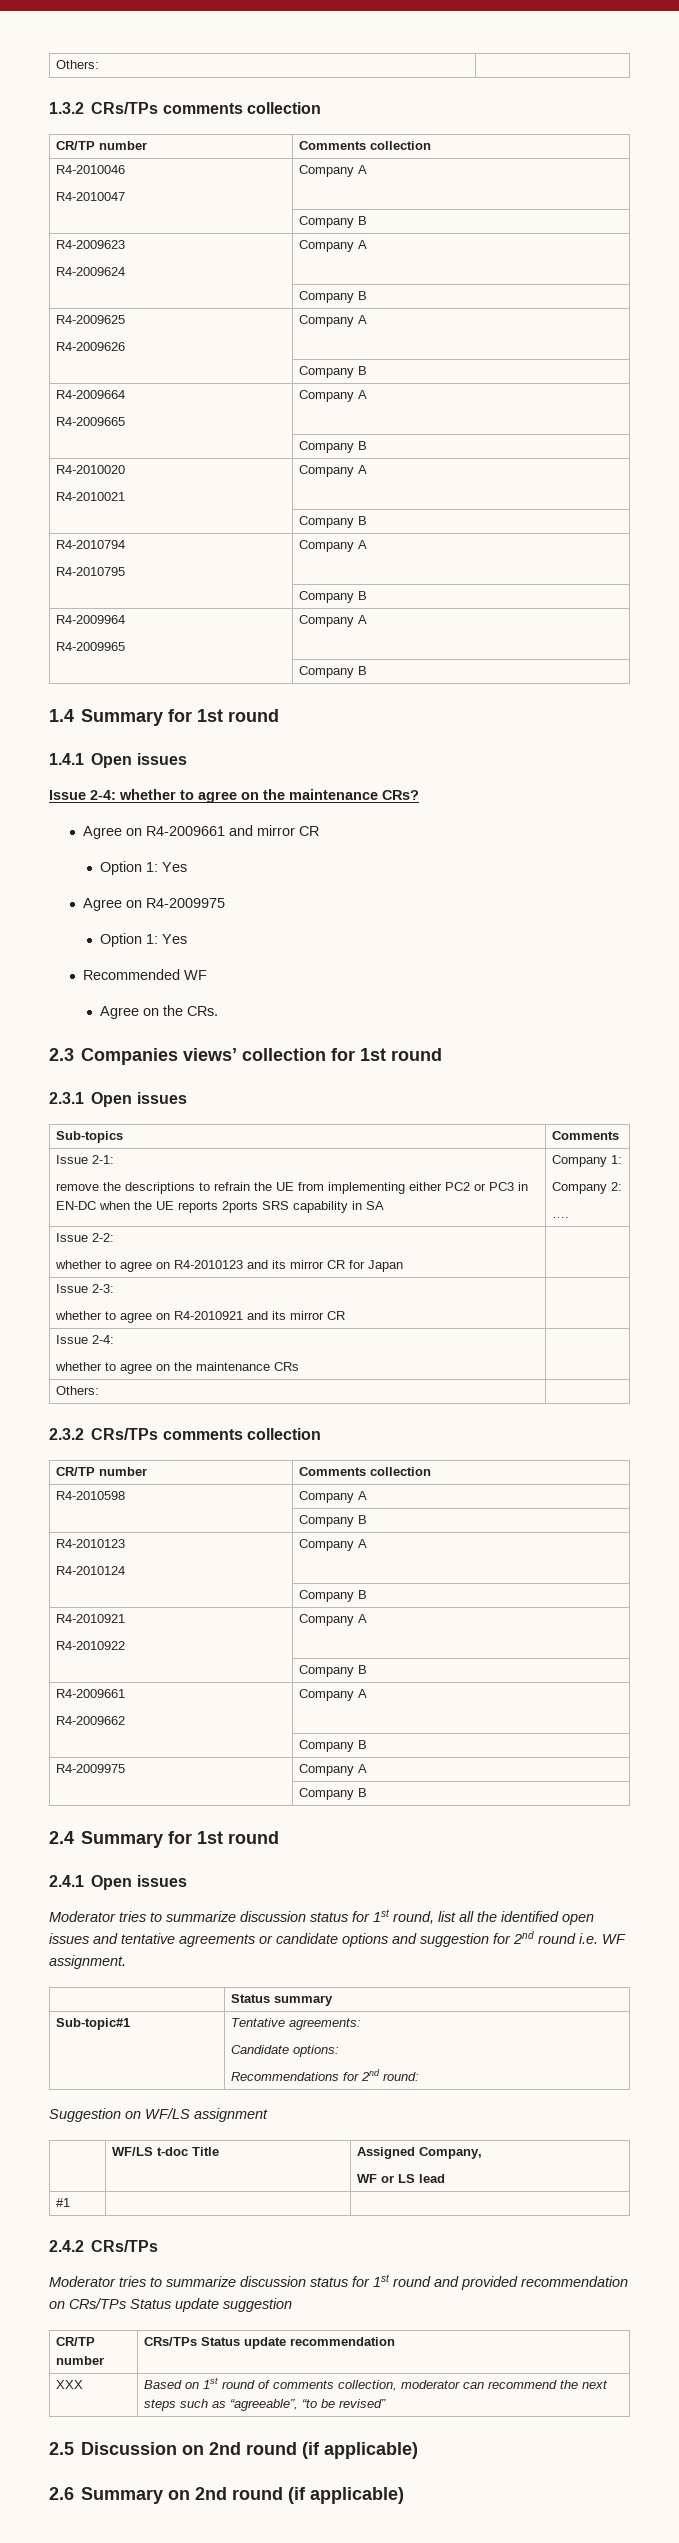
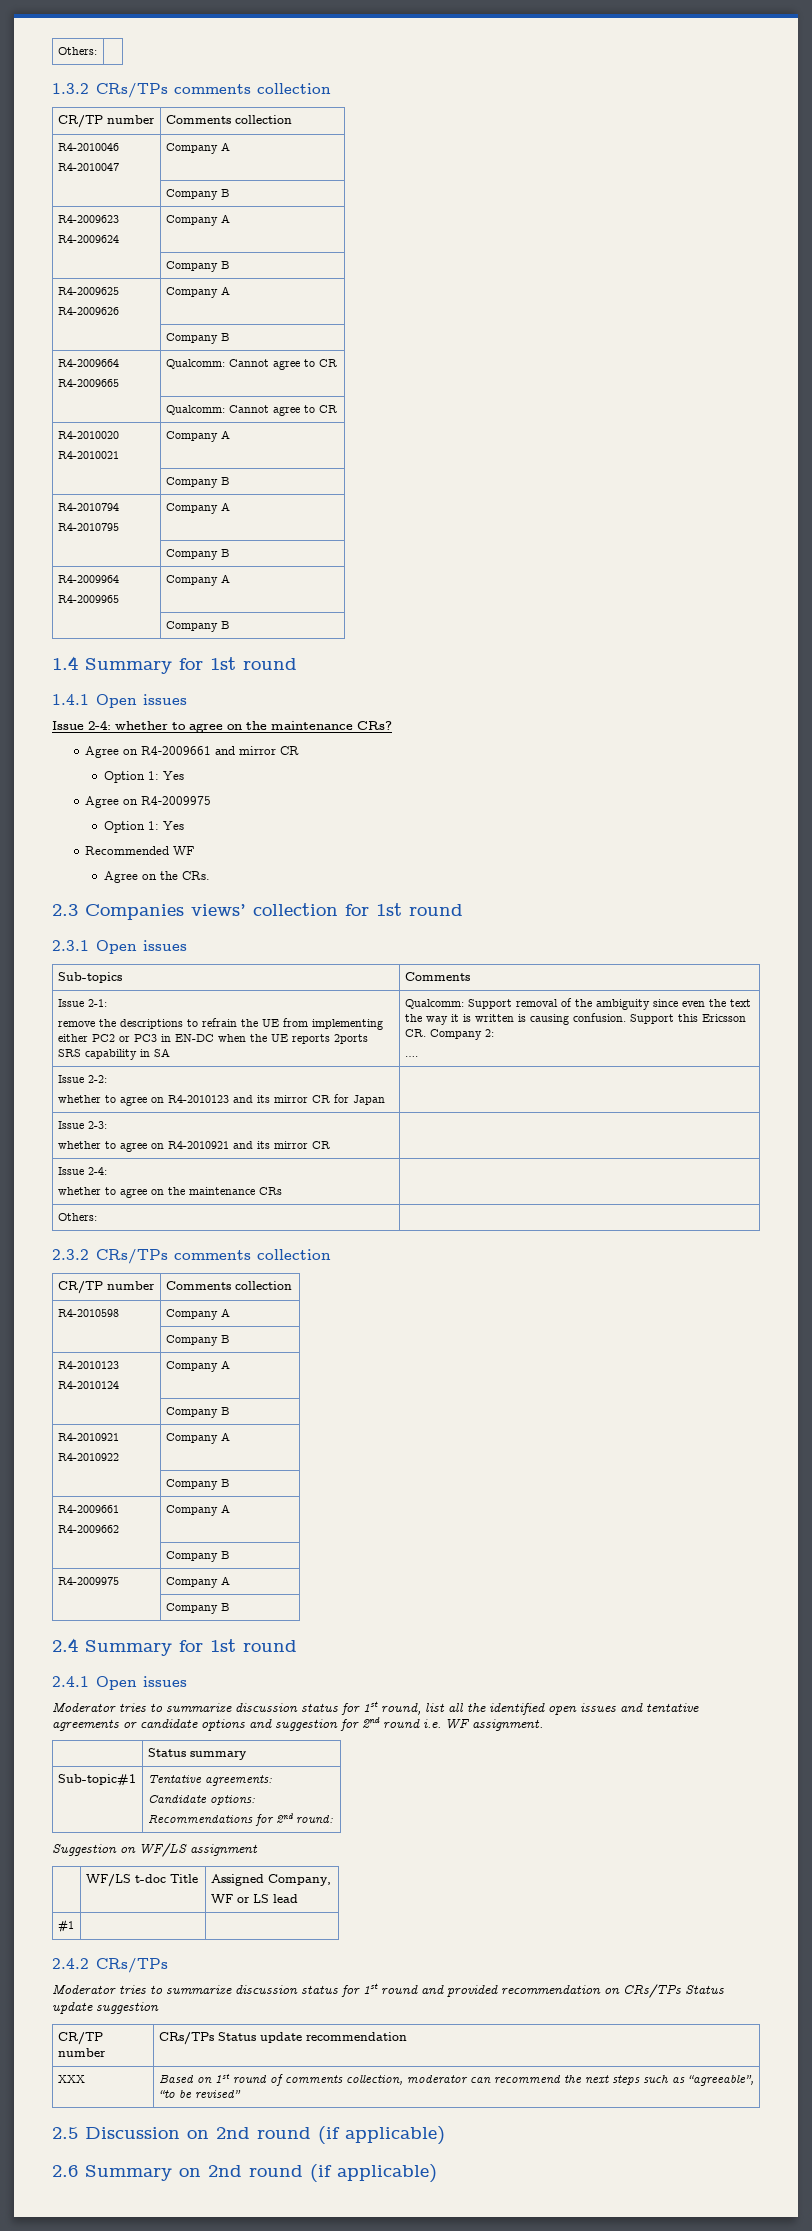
  R4-2009664
- R4-2009665 | Company A
- | Company B
+ R4-2009665 | Qualcomm: Cannot agree to CR
+ | Qualcomm: Cannot agree to CR
- Company 1:
- Company 2:
+ Qualcomm: Support removal of the ambiguity since even the text the way it is written is causing confusion. Support this Ericsson CR. Company 2:

